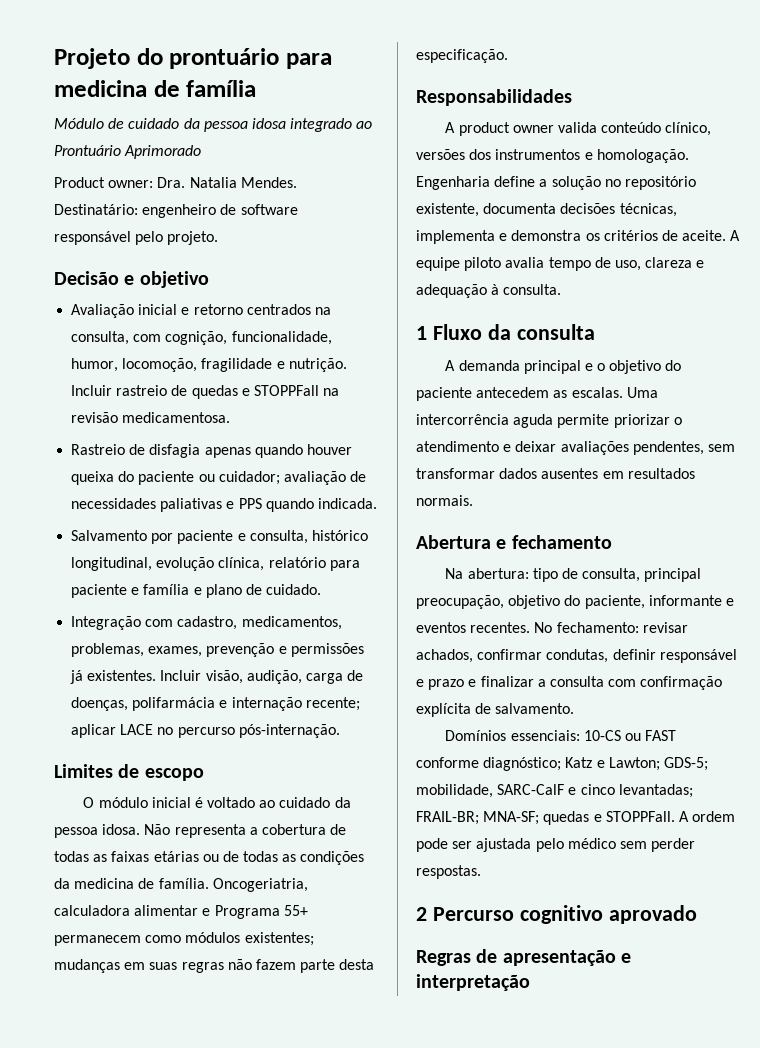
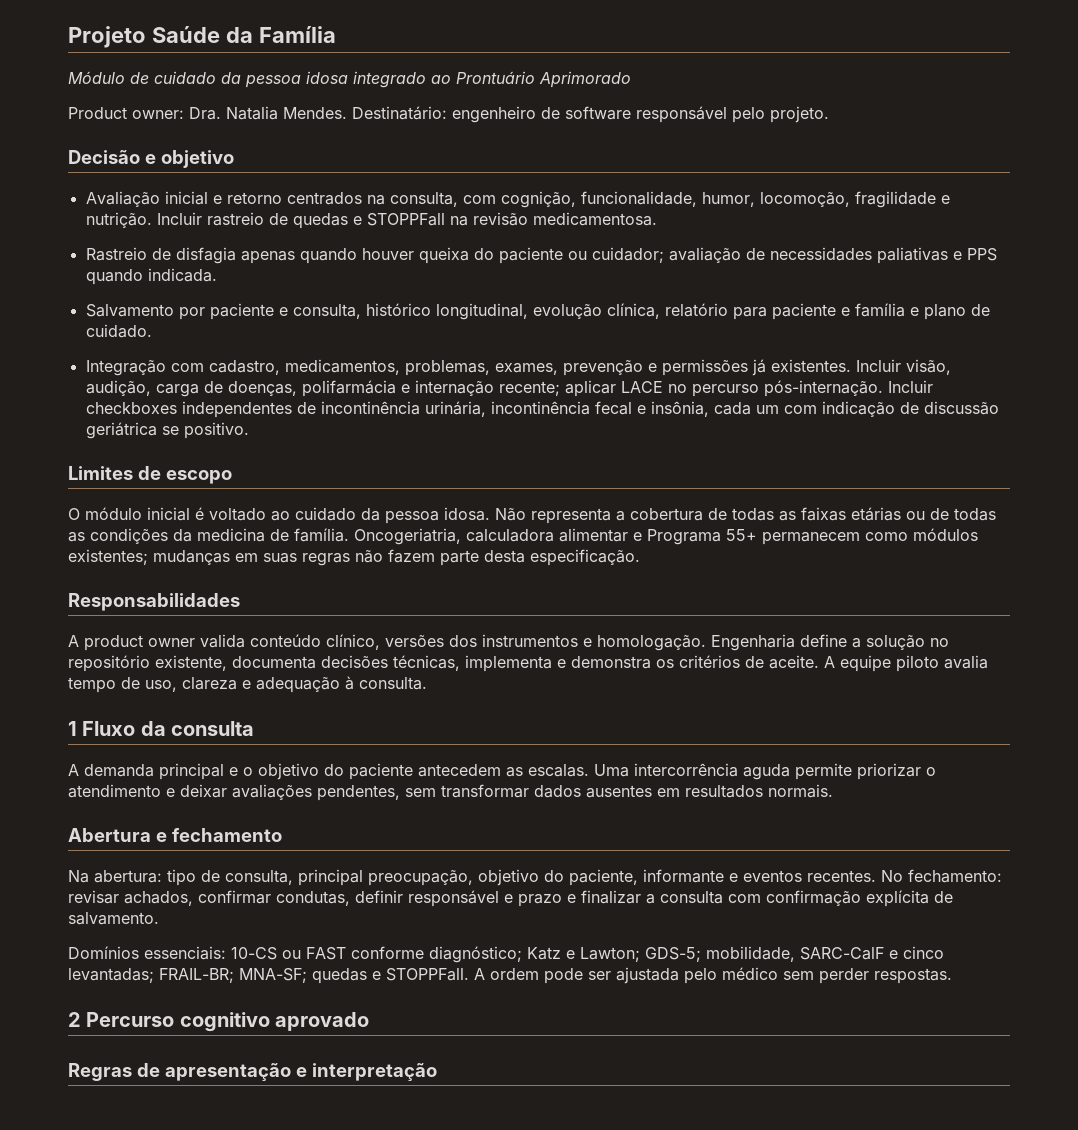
- Projeto do prontuário para medicina de família
+ Projeto Saúde da Família
+ Incluir checkboxes independentes de incontinência urinária, incontinência fecal e insônia, cada um com indicação de discussão geriátrica se positivo.

